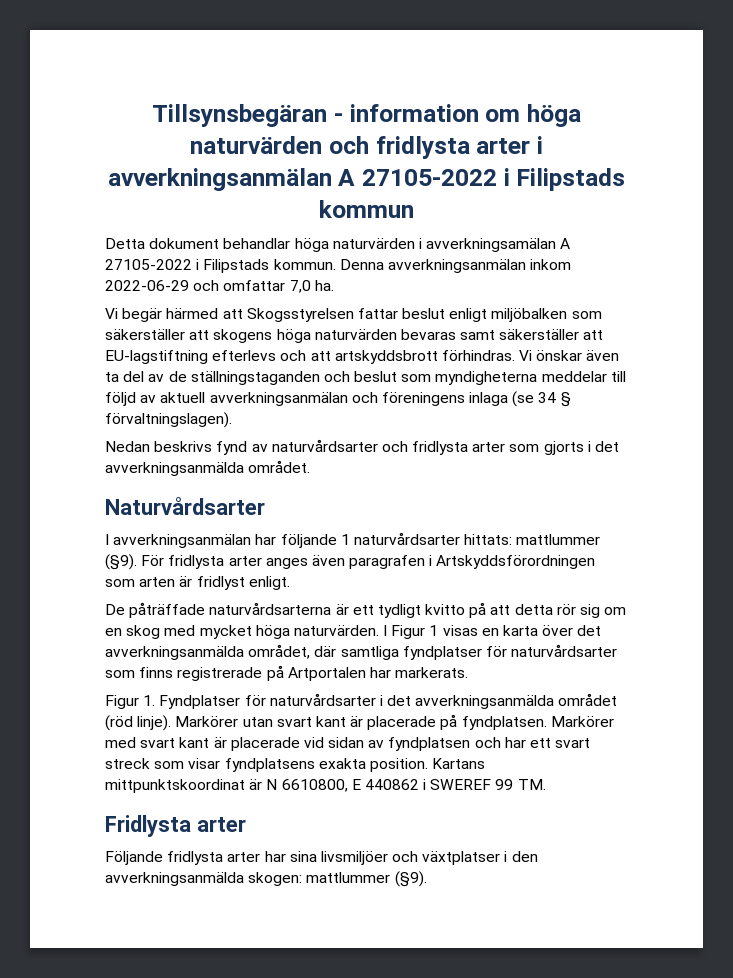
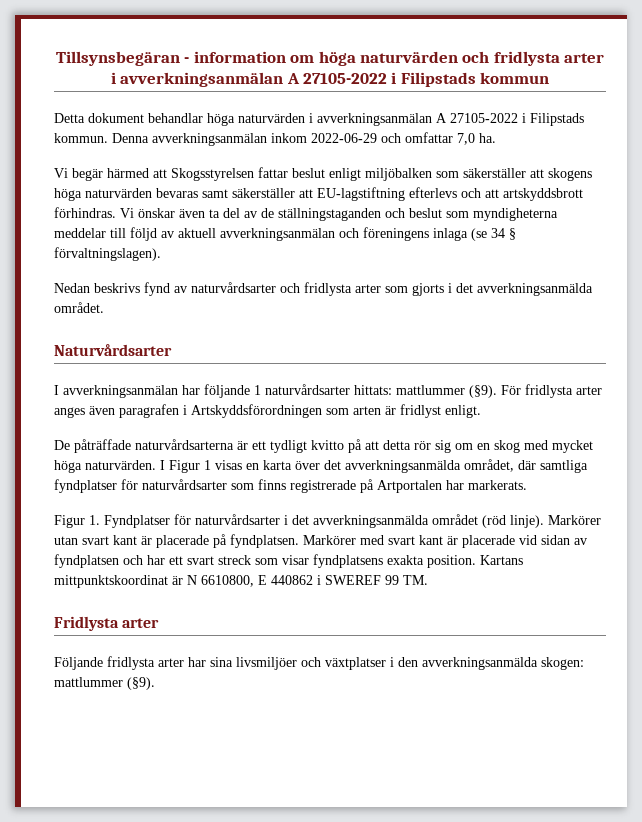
- Detta dokument behandlar höga naturvärden i avverkningsamälan A 27105-2022 i Filipstads kommun.
+ Detta dokument behandlar höga naturvärden i avverkningsanmälan A 27105-2022 i Filipstads kommun.

